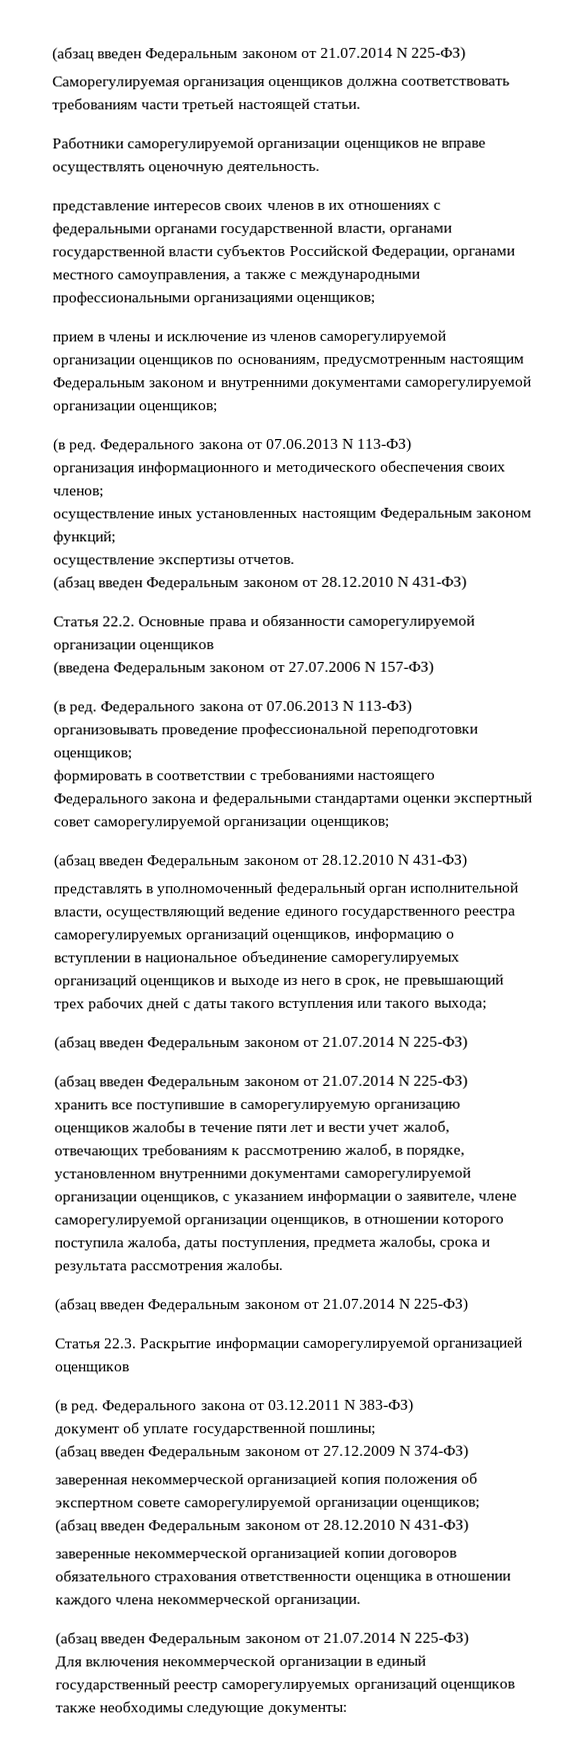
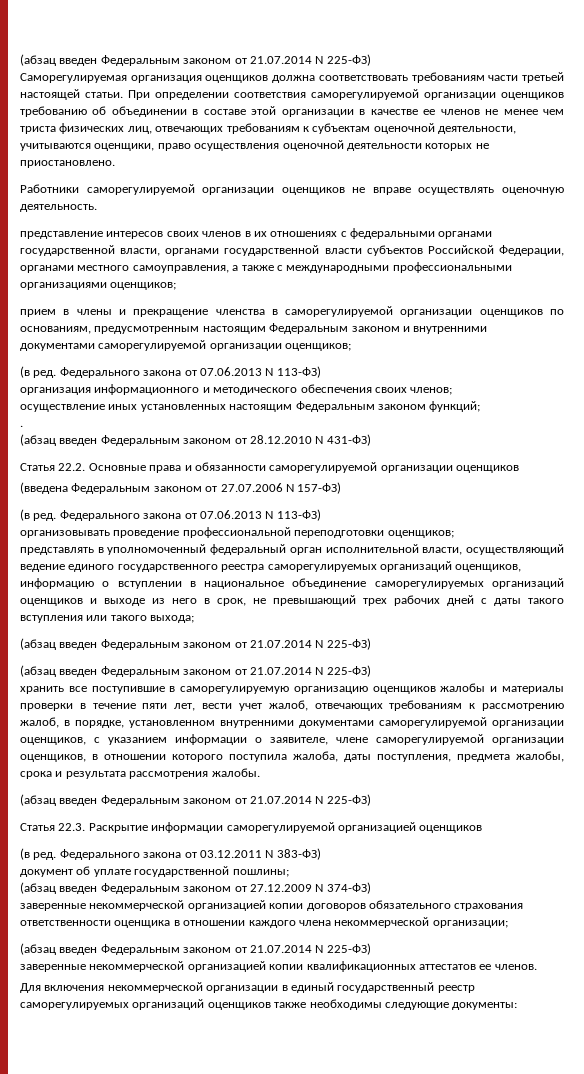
+ При определении соответствия саморегулируемой организации оценщиков требованию об объединении в составе этой организации в качестве ее членов не менее чем триста физических лиц, отвечающих требованиям к субъектам оценочной деятельности, учитываются оценщики, право осуществления оценочной деятельности которых не приостановлено.
- прием в члены и исключение из членов саморегулируемой организации оценщиков по основаниям, предусмотренным настоящим Федеральным законом и внутренними документами саморегулируемой организации оценщиков;
+ прием в члены и прекращение членства в саморегулируемой организации оценщиков по основаниям, предусмотренным настоящим Федеральным законом и внутренними документами саморегулируемой организации оценщиков;
- осуществление экспертизы отчетов.
+ .
- формировать в соответствии с требованиями настоящего Федерального закона и федеральными стандартами оценки экспертный совет саморегулируемой организации оценщиков;
- (абзац введен Федеральным законом от 28.12.2010 N 431-ФЗ)
- хранить все поступившие в саморегулируемую организацию оценщиков жалобы в течение пяти лет и вести учет жалоб, отвечающих требованиям к рассмотрению жалоб, в порядке, установленном внутренними документами саморегулируемой организации оценщиков, с указанием информации о заявителе, члене саморегулируемой организации оценщиков, в отношении которого поступила жалоба, даты поступления, предмета жалобы, срока и результата рассмотрения жалобы.
+ хранить все поступившие в саморегулируемую организацию оценщиков жалобы и материалы проверки в течение пяти лет, вести учет жалоб, отвечающих требованиям к рассмотрению жалоб, в порядке, установленном внутренними документами саморегулируемой организации оценщиков, с указанием информации о заявителе, члене саморегулируемой организации оценщиков, в отношении которого поступила жалоба, даты поступления, предмета жалобы, срока и результата рассмотрения жалобы.
- заверенная некоммерческой организацией копия положения об экспертном совете саморегулируемой организации оценщиков;
- (абзац введен Федеральным законом от 28.12.2010 N 431-ФЗ)
- заверенные некоммерческой организацией копии договоров обязательного страхования ответственности оценщика в отношении каждого члена некоммерческой организации.
+ заверенные некоммерческой организацией копии договоров обязательного страхования ответственности оценщика в отношении каждого члена некоммерческой организации;
  (абзац введен Федеральным законом от 21.07.2014 N 225-ФЗ)
+ заверенные некоммерческой организацией копии квалификационных аттестатов ее членов.

